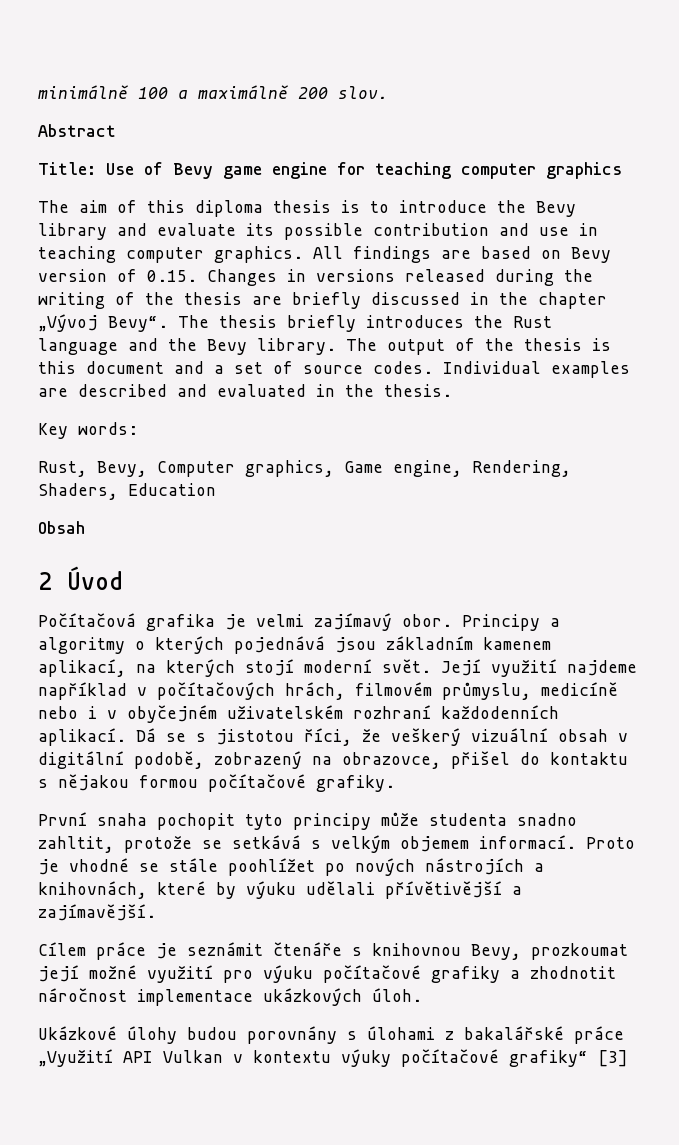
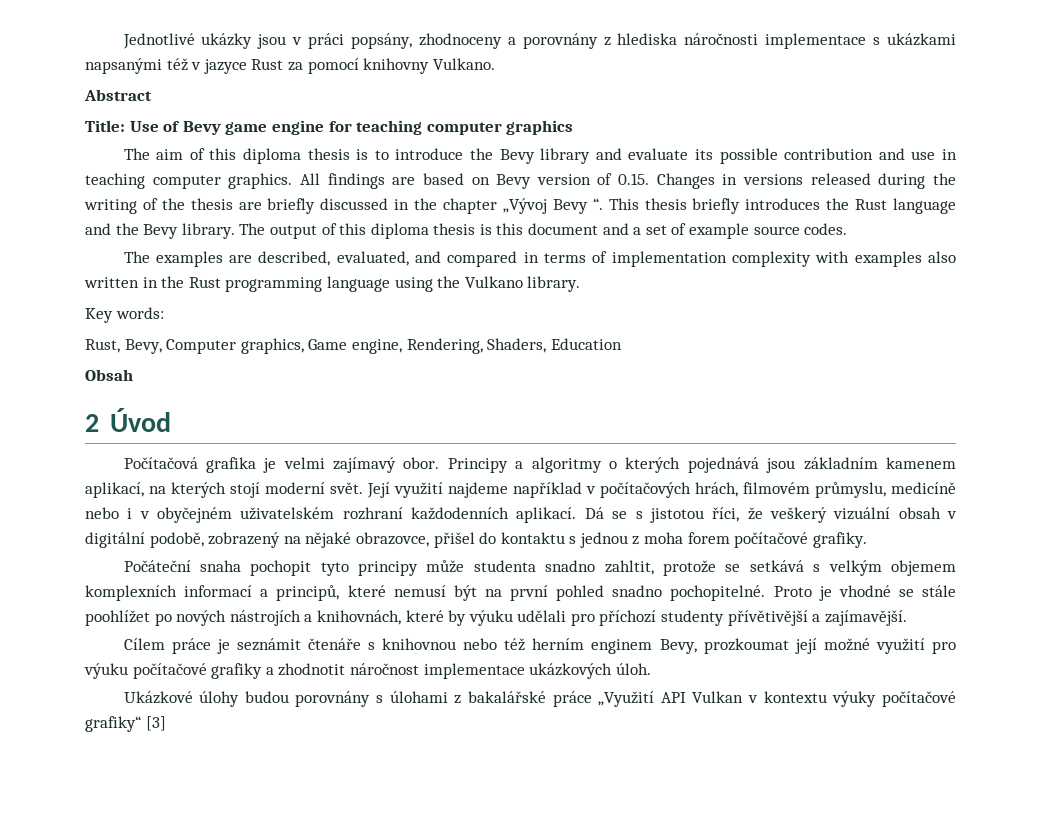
- minimálně 100 a maximálně 200 slov.
+ Jednotlivé ukázky jsou v práci popsány, zhodnoceny a porovnány z hlediska náročnosti implementace s ukázkami napsanými též v jazyce Rust za pomocí knihovny Vulkano.
- All findings are based on Bevy version of 0.15. Changes in versions released during the writing of the thesis are briefly discussed in the chapter „Vývoj Bevy“. The thesis briefly introduces the Rust language and the Bevy library.
+ All findings are based on Bevy version of 0.15. Changes in versions released during the writing of the thesis are briefly discussed in the chapter „Vývoj Bevy “. This thesis briefly introduces the Rust language and the Bevy library.
- The output of the thesis is this document and a set of source codes. Individual examples are described and evaluated in the thesis.
+ The output of this diploma thesis is this document and a set of example source codes.
+ The examples are described, evaluated, and compared in terms of implementation complexity with examples also written in the Rust programming language using the Vulkano library.
- Dá se s jistotou říci, že veškerý vizuální obsah v digitální podobě, zobrazený na obrazovce, přišel do kontaktu s nějakou formou počítačové grafiky.
+ Dá se s jistotou říci, že veškerý vizuální obsah v digitální podobě, zobrazený na nějaké obrazovce, přišel do kontaktu s jednou z moha forem počítačové grafiky.
- První snaha pochopit tyto principy může studenta snadno zahltit, protože se setkává s velkým objemem informací.
+ Počáteční snaha pochopit tyto principy může studenta snadno zahltit, protože se setkává s velkým objemem komplexních informací a principů, které nemusí být na první pohled snadno pochopitelné.
- Proto je vhodné se stále poohlížet po nových nástrojích a knihovnách, které by výuku udělali přívětivější a zajímavější.
+ Proto je vhodné se stále poohlížet po nových nástrojích a knihovnách, které by výuku udělali pro příchozí studenty přívětivější a zajímavější.
- Cílem práce je seznámit čtenáře s knihovnou Bevy, prozkoumat její možné využití pro výuku počítačové grafiky a zhodnotit náročnost implementace ukázkových úloh.
+ Cílem práce je seznámit čtenáře s knihovnou nebo též herním enginem Bevy, prozkoumat její možné využití pro výuku počítačové grafiky a zhodnotit náročnost implementace ukázkových úloh.

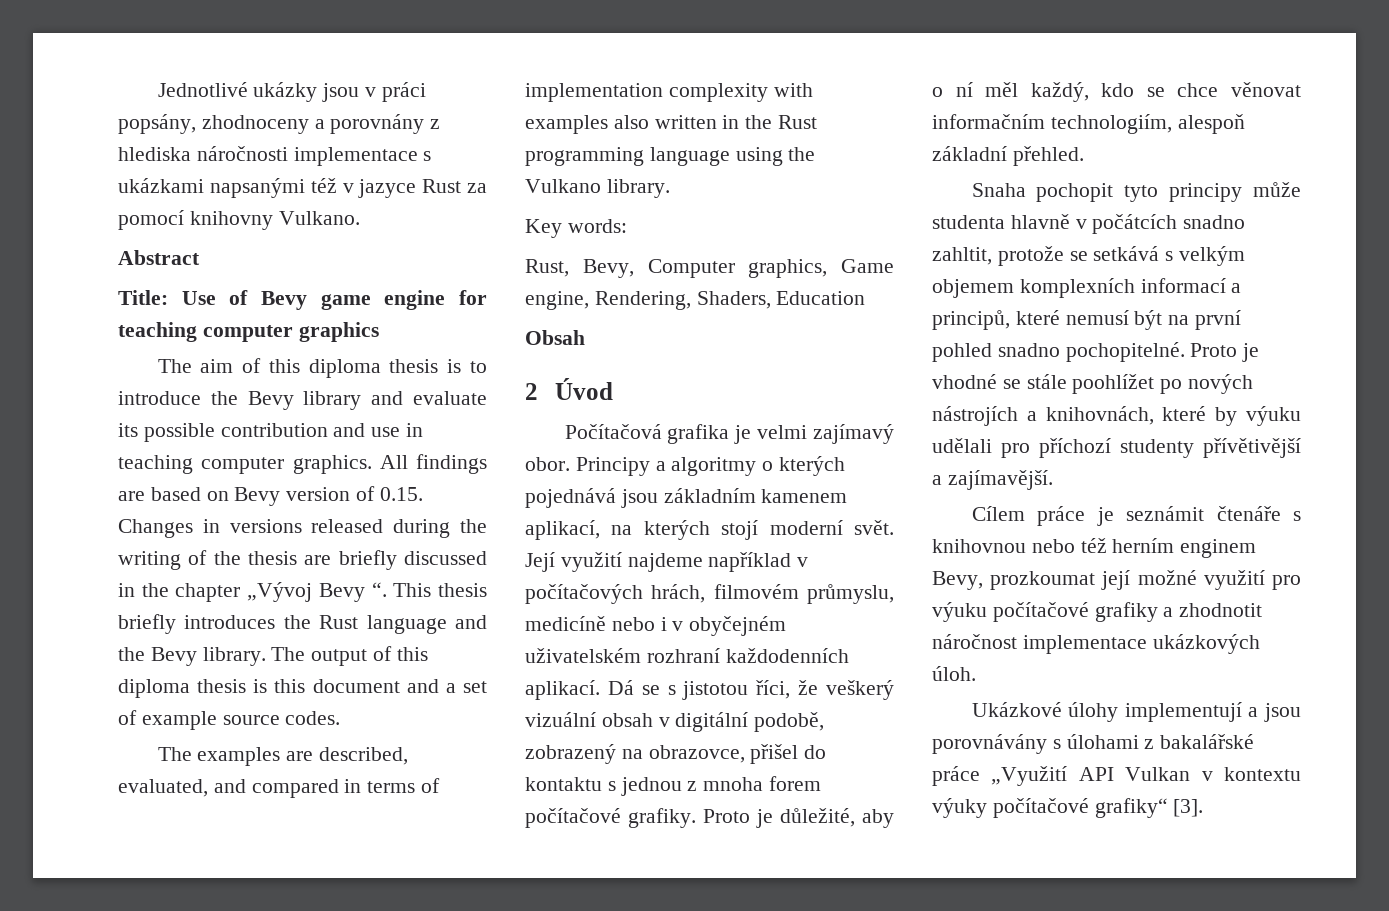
- Dá se s jistotou říci, že veškerý vizuální obsah v digitální podobě, zobrazený na nějaké obrazovce, přišel do kontaktu s jednou z moha forem počítačové grafiky.
- Počáteční snaha pochopit tyto principy může studenta snadno zahltit, protože se setkává s velkým objemem komplexních informací a principů, které nemusí být na první pohled snadno pochopitelné.
+ Dá se s jistotou říci, že veškerý vizuální obsah v digitální podobě, zobrazený na obrazovce, přišel do kontaktu s jednou z mnoha forem počítačové grafiky. Proto je důležité, aby o ní měl každý, kdo se chce věnovat informačním technologiím, alespoň základní přehled.
+ Snaha pochopit tyto principy může studenta hlavně v počátcích snadno zahltit, protože se setkává s velkým objemem komplexních informací a principů, které nemusí být na první pohled snadno pochopitelné.
- Ukázkové úlohy budou porovnány s úlohami z bakalářské práce „Využití API Vulkan v kontextu výuky počítačové grafiky“ [3]
+ Ukázkové úlohy implementují a jsou porovnávány s úlohami z bakalářské práce „Využití API Vulkan v kontextu výuky počítačové grafiky“ [3].

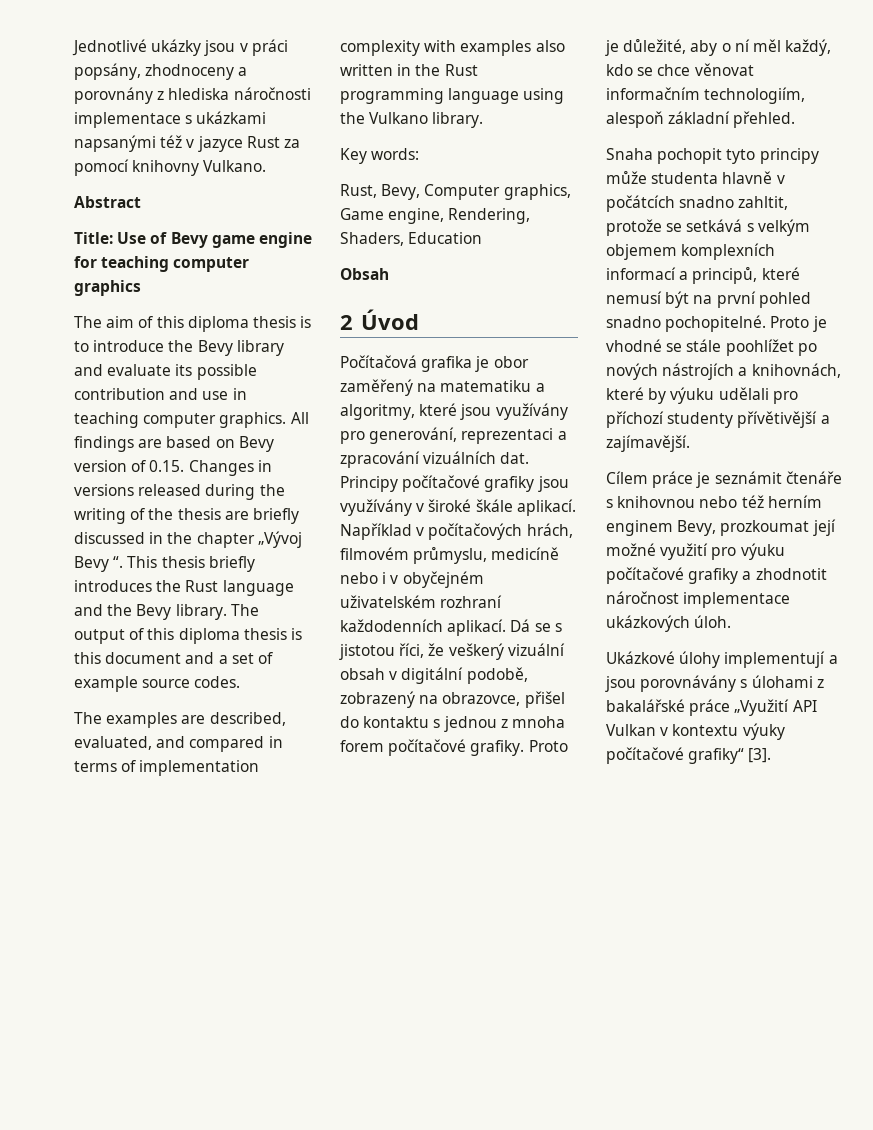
- Počítačová grafika je velmi zajímavý obor. Principy a algoritmy o kterých pojednává jsou základním kamenem aplikací, na kterých stojí moderní svět. Její využití najdeme například v počítačových hrách, filmovém průmyslu, medicíně nebo i v obyčejném uživatelském rozhraní každodenních aplikací.
+ Počítačová grafika je obor zaměřený na matematiku a algoritmy, které jsou využívány pro generování, reprezentaci a zpracování vizuálních dat. Principy počítačové grafiky jsou využívány v široké škále aplikací. Například v počítačových hrách, filmovém průmyslu, medicíně nebo i v obyčejném uživatelském rozhraní každodenních aplikací.

